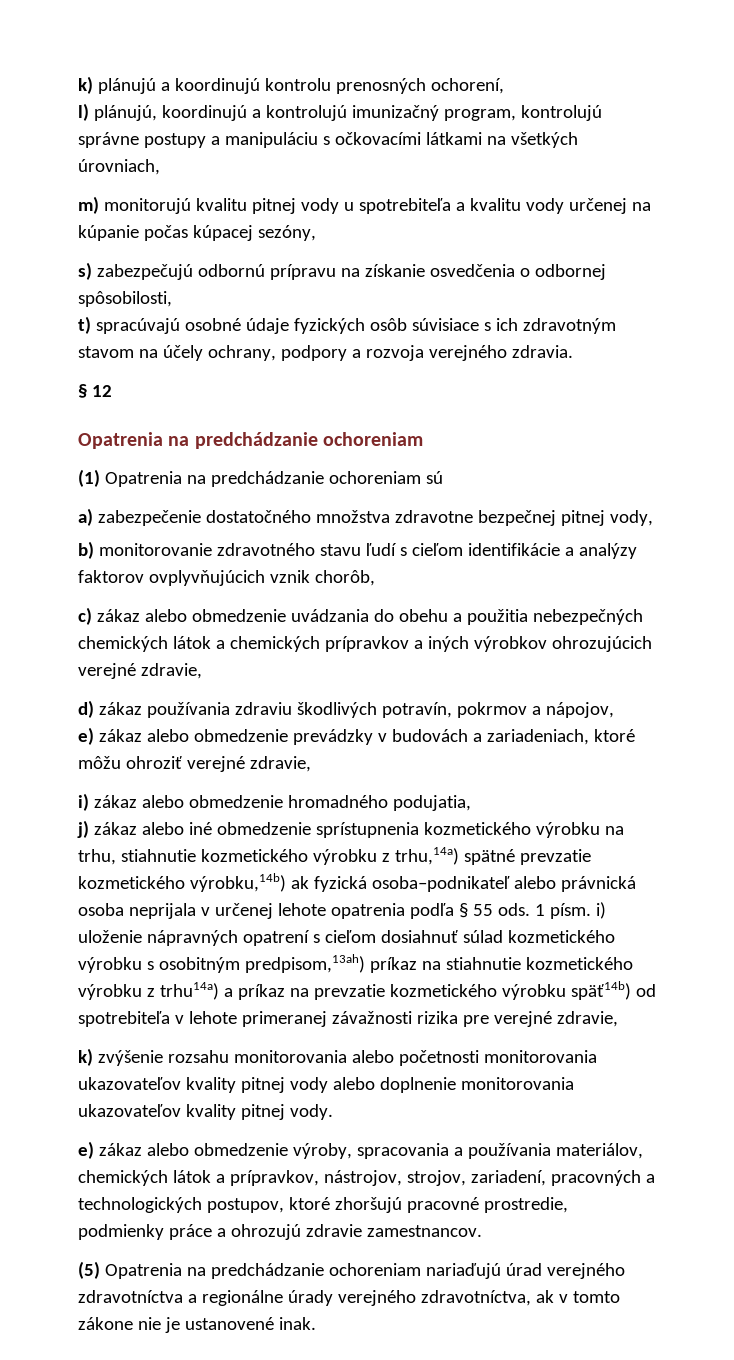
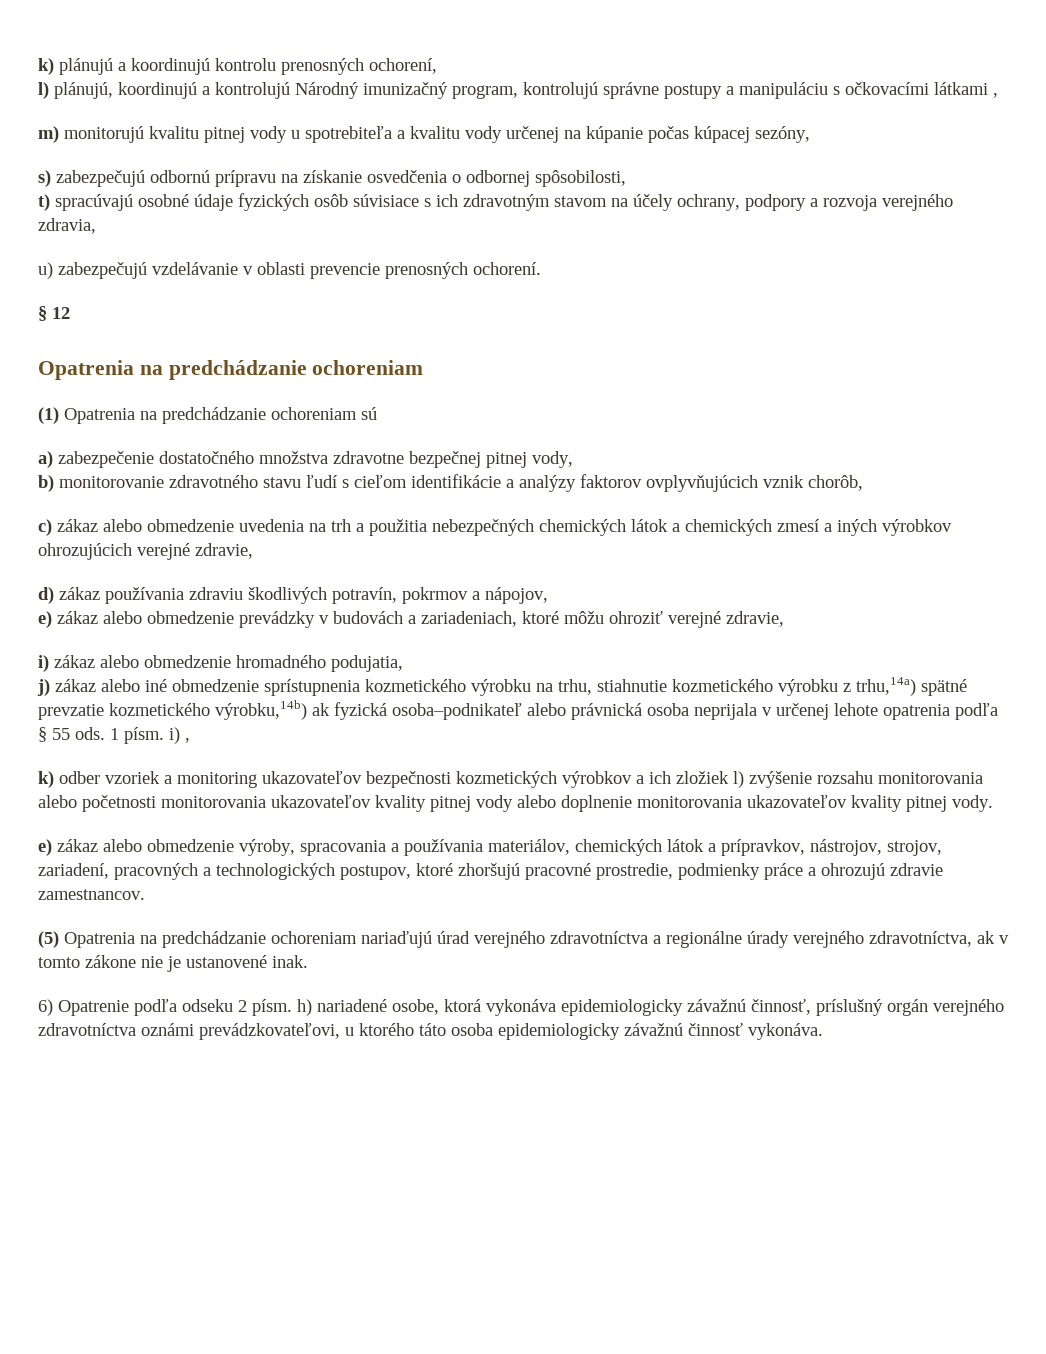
- l) plánujú, koordinujú a kontrolujú imunizačný program, kontrolujú správne postupy a manipuláciu s očkovacími látkami na všetkých úrovniach,
+ l) plánujú, koordinujú a kontrolujú Národný imunizačný program, kontrolujú správne postupy a manipuláciu s očkovacími látkami ,
- t) spracúvajú osobné údaje fyzických osôb súvisiace s ich zdravotným stavom na účely ochrany, podpory a rozvoja verejného zdravia.
+ t) spracúvajú osobné údaje fyzických osôb súvisiace s ich zdravotným stavom na účely ochrany, podpory a rozvoja verejného zdravia,
+ u) zabezpečujú vzdelávanie v oblasti prevencie prenosných ochorení.
- c) zákaz alebo obmedzenie uvádzania do obehu a použitia nebezpečných chemických látok a chemických prípravkov a iných výrobkov ohrozujúcich verejné zdravie,
+ c) zákaz alebo obmedzenie uvedenia na trh a použitia nebezpečných chemických látok a chemických zmesí a iných výrobkov ohrozujúcich verejné zdravie,
- 1 písm. i) uloženie nápravných opatrení s cieľom dosiahnuť súlad kozmetického výrobku s osobitným predpisom,13ah) príkaz na stiahnutie kozmetického výrobku z trhu14a) a príkaz na prevzatie kozmetického výrobku späť14b) od spotrebiteľa v lehote primeranej závažnosti rizika pre verejné zdravie,
- k) zvýšenie rozsahu monitorovania alebo početnosti monitorovania ukazovateľov kvality pitnej vody alebo doplnenie monitorovania ukazovateľov kvality pitnej vody.
+ 1 písm. i) ,
+ k) odber vzoriek a monitoring ukazovateľov bezpečnosti kozmetických výrobkov a ich zložiek l) zvýšenie rozsahu monitorovania alebo početnosti monitorovania ukazovateľov kvality pitnej vody alebo doplnenie monitorovania ukazovateľov kvality pitnej vody.
+ 6) Opatrenie podľa odseku 2 písm. h) nariadené osobe, ktorá vykonáva epidemiologicky závažnú činnosť, príslušný orgán verejného zdravotníctva oznámi prevádzkovateľovi, u ktorého táto osoba epidemiologicky závažnú činnosť vykonáva.

